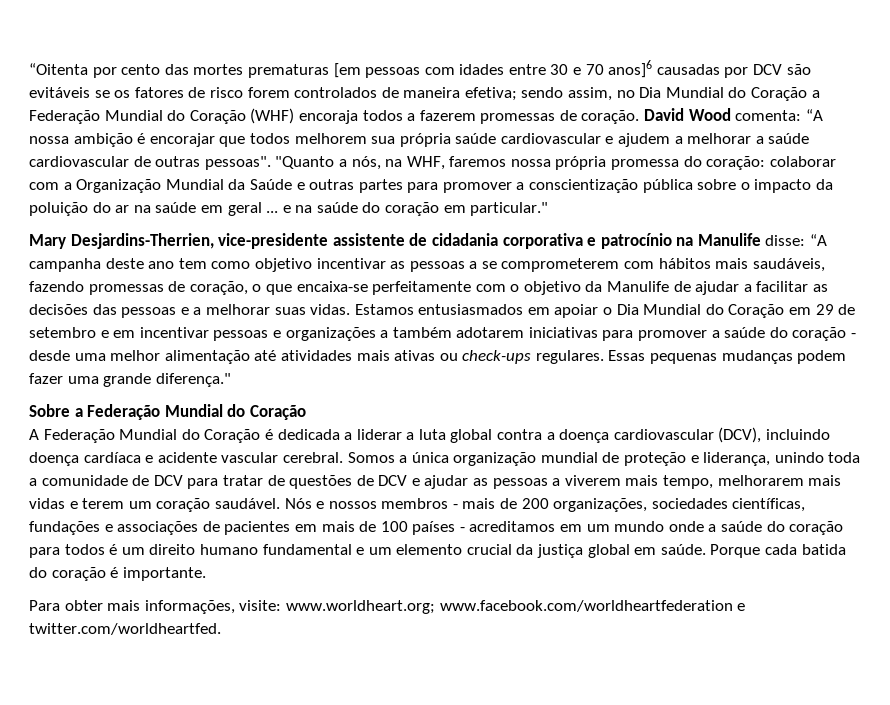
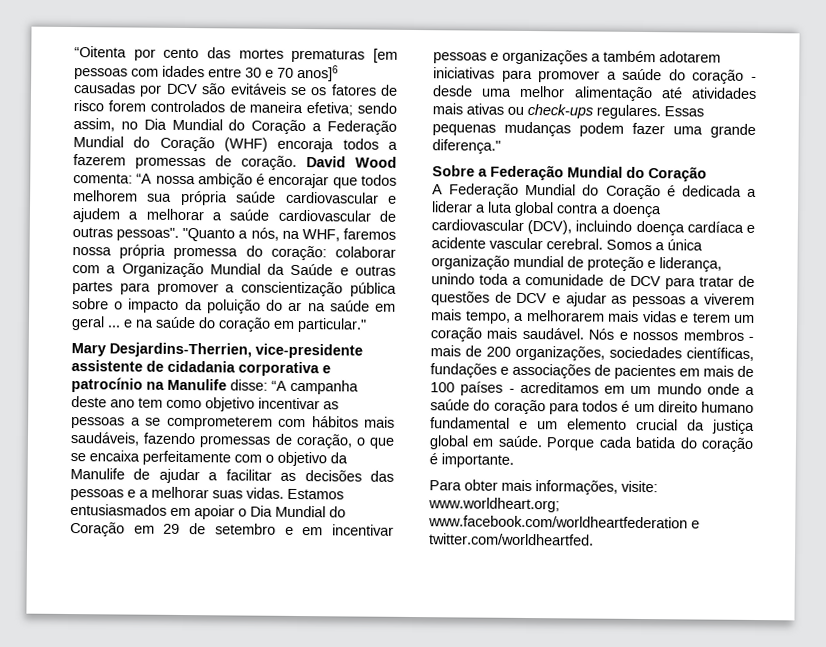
- Mary Desjardins-Therrien, vice-presidente assistente de cidadania corporativa e patrocínio na Manulife disse: “A campanha deste ano tem como objetivo incentivar as pessoas a se comprometerem com hábitos mais saudáveis, fazendo promessas de coração, o que encaixa-se perfeitamente com o objetivo da Manulife de ajudar a facilitar as decisões das pessoas e a melhorar suas vidas.
+ Mary Desjardins-Therrien, vice-presidente assistente de cidadania corporativa e patrocínio na Manulife disse: “A campanha deste ano tem como objetivo incentivar as pessoas a se comprometerem com hábitos mais saudáveis, fazendo promessas de coração, o que se encaixa perfeitamente com o objetivo da Manulife de ajudar a facilitar as decisões das pessoas e a melhorar suas vidas.
- Somos a única organização mundial de proteção e liderança, unindo toda a comunidade de DCV para tratar de questões de DCV e ajudar as pessoas a viverem mais tempo, melhorarem mais vidas e terem um coração saudável.
+ Somos a única organização mundial de proteção e liderança, unindo toda a comunidade de DCV para tratar de questões de DCV e ajudar as pessoas a viverem mais tempo, a melhorarem mais vidas e terem um coração mais saudável.

